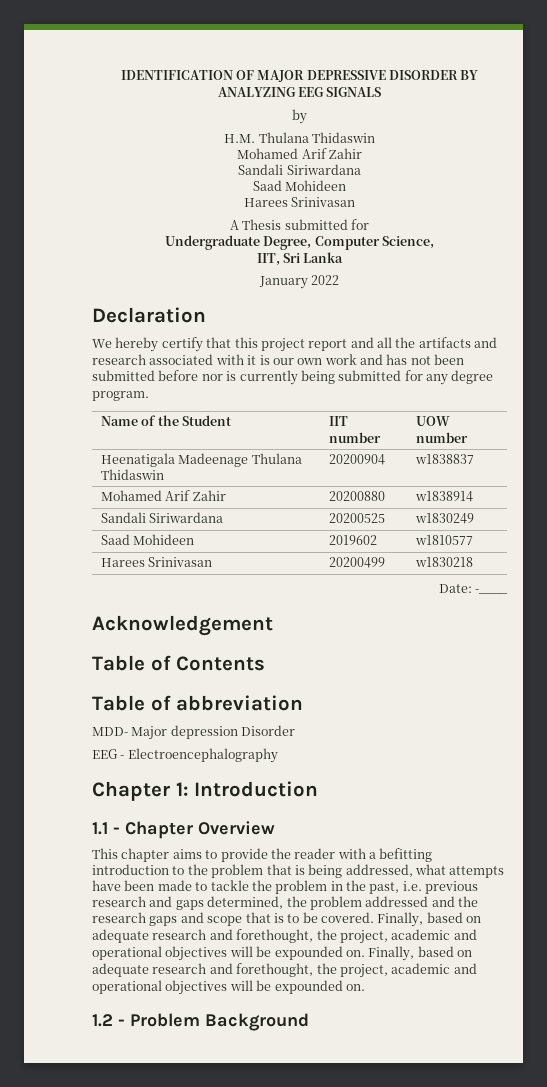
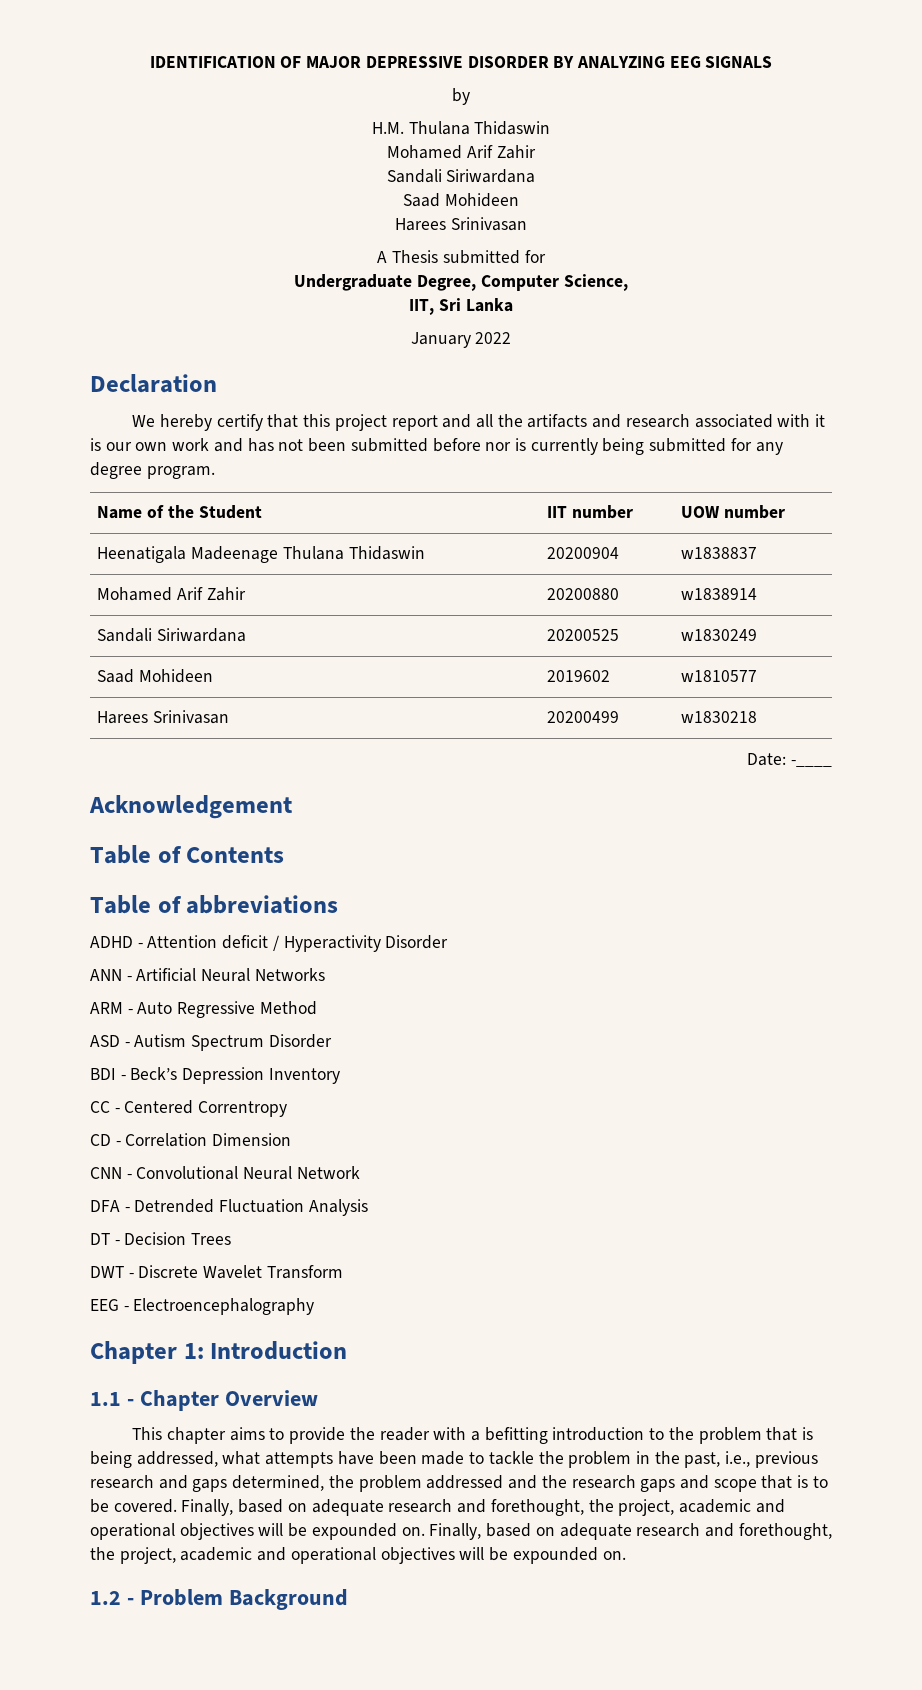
- Table of abbreviation
- MDD- Major depression Disorder
+ Table of abbreviations
+ ADHD - Attention deficit / Hyperactivity Disorder
+ ANN - Artificial Neural Networks
+ ARM - Auto Regressive Method
+ ASD - Autism Spectrum Disorder
+ BDI - Beck’s Depression Inventory
+ CC - Centered Correntropy
+ CD - Correlation Dimension
+ CNN - Convolutional Neural Network
+ DFA - Detrended Fluctuation Analysis
+ DT - Decision Trees
+ DWT - Discrete Wavelet Transform
- This chapter aims to provide the reader with a befitting introduction to the problem that is being addressed, what attempts have been made to tackle the problem in the past, i.e. previous research and gaps determined, the problem addressed and the research gaps and scope that is to be covered.
+ This chapter aims to provide the reader with a befitting introduction to the problem that is being addressed, what attempts have been made to tackle the problem in the past, i.e., previous research and gaps determined, the problem addressed and the research gaps and scope that is to be covered.

